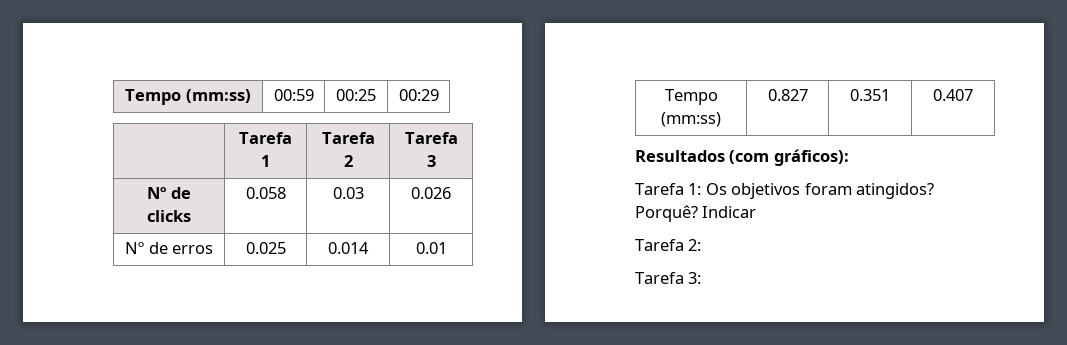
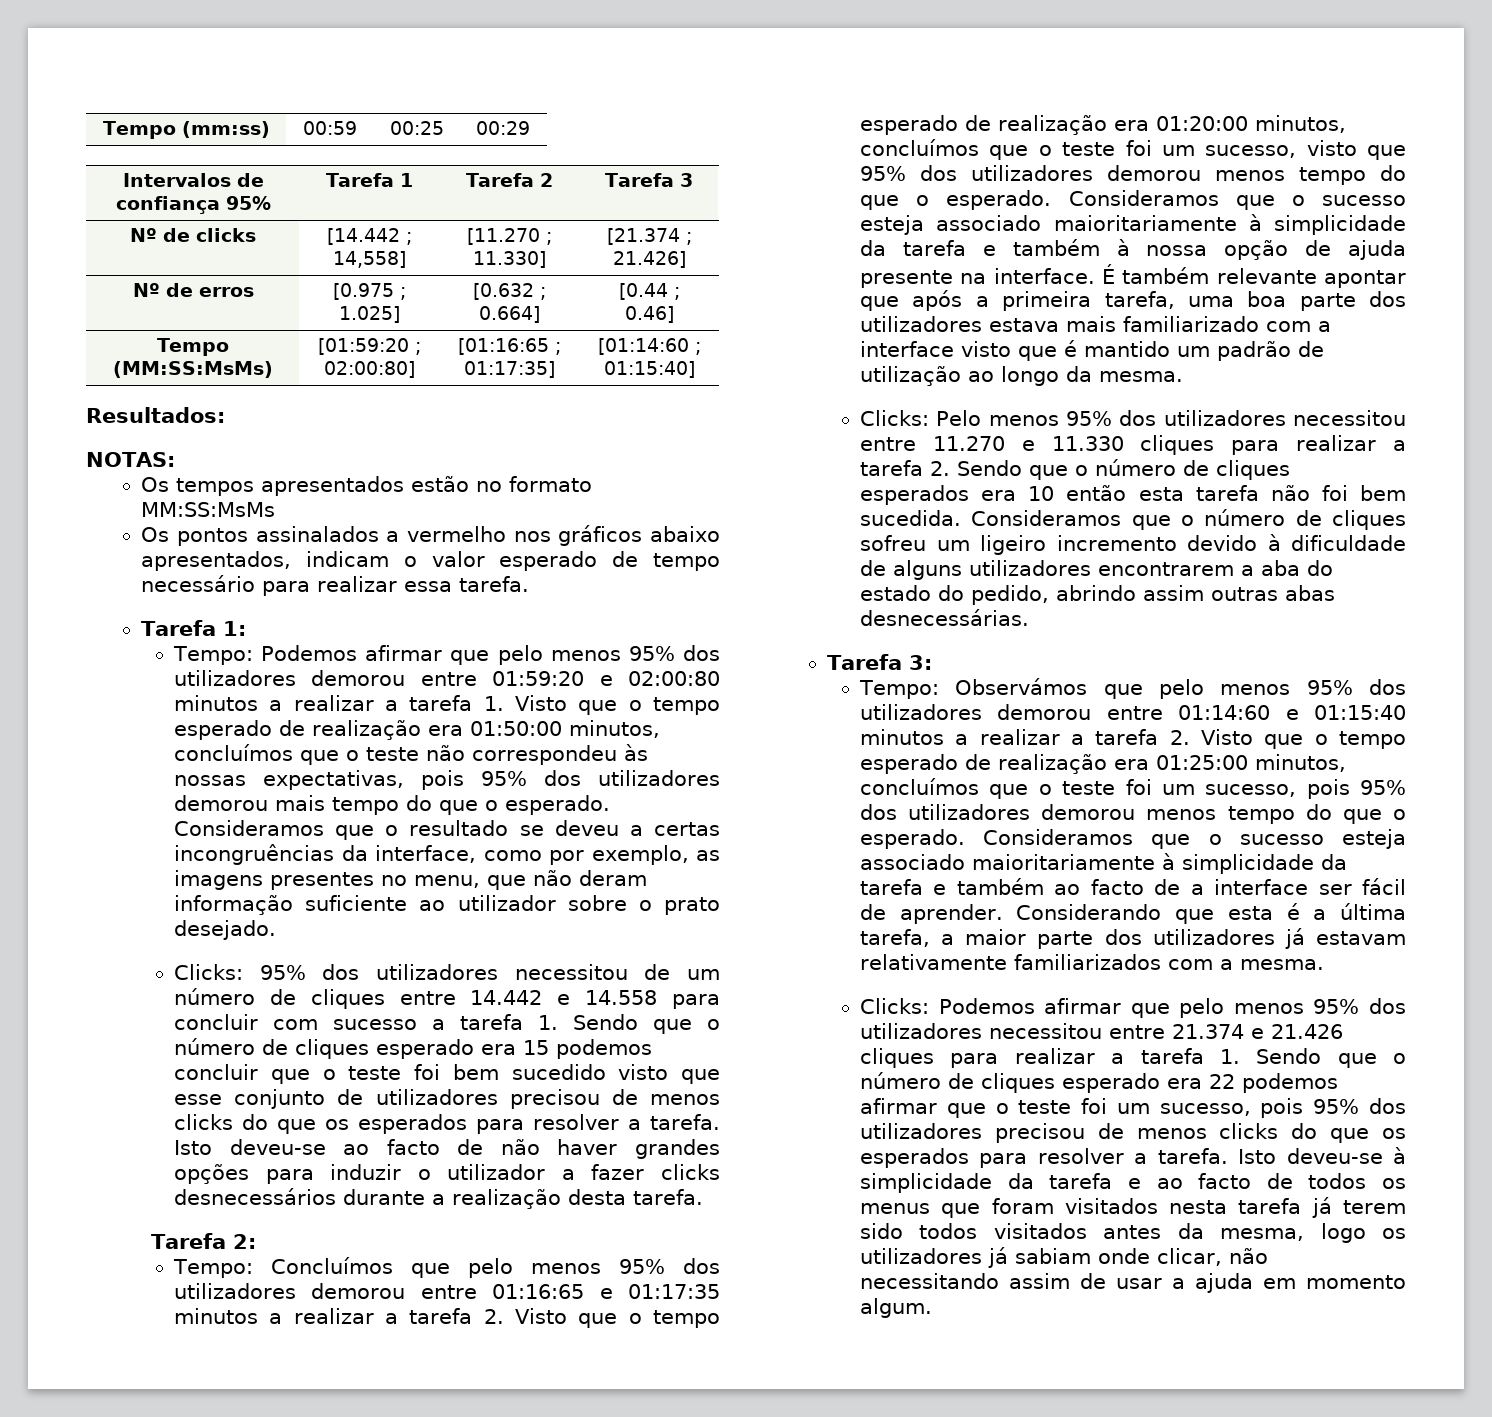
- | Tarefa 1 | Tarefa 2 | Tarefa 3
+ Intervalos de confiança 95% | Tarefa 1 | Tarefa 2 | Tarefa 3
- Nº de clicks | 0.058 | 0.03 | 0.026
- Nº de erros | 0.025 | 0.014 | 0.01
- Tempo (mm:ss) | 0.827 | 0.351 | 0.407
- Resultados (com gráficos):
- Tarefa 1: Os objetivos foram atingidos? Porquê? Indicar
+ Nº de clicks | [14.442 ; 14,558] | [11.270 ; 11.330] | [21.374 ; 21.426]
+ Nº de erros | [0.975 ; 1.025] | [0.632 ; 0.664] | [0.44 ; 0.46]
+ Tempo (MM:SS:MsMs) | [01:59:20 ; 02:00:80] | [01:16:65 ; 01:17:35] | [01:14:60 ; 01:15:40]
+ Resultados:
+ NOTAS:
+ Os tempos apresentados estão no formato MM:SS:MsMs
+ Os pontos assinalados a vermelho nos gráficos abaixo apresentados, indicam o valor esperado de tempo necessário para realizar essa tarefa.
+ Tarefa 1:
+ Tempo: Podemos afirmar que pelo menos 95% dos utilizadores demorou entre 01:59:20 e 02:00:80 minutos a realizar a tarefa 1. Visto que o tempo esperado de realização era 01:50:00 minutos, concluímos que o teste não correspondeu às nossas expectativas, pois 95% dos utilizadores demorou mais tempo do que o esperado. Consideramos que o resultado se deveu a certas incongruências da interface, como por exemplo, as imagens presentes no menu, que não deram informação suficiente ao utilizador sobre o prato desejado.
+ Clicks: 95% dos utilizadores necessitou de um número de cliques entre 14.442 e 14.558 para concluir com sucesso a tarefa 1. Sendo que o número de cliques esperado era 15 podemos concluir que o teste foi bem sucedido visto que esse conjunto de utilizadores precisou de menos clicks do que os esperados para resolver a tarefa. Isto deveu-se ao facto de não haver grandes opções para induzir o utilizador a fazer clicks desnecessários durante a realização desta tarefa.
  Tarefa 2:
+ Tempo: Concluímos que pelo menos 95% dos utilizadores demorou entre 01:16:65 e 01:17:35 minutos a realizar a tarefa 2. Visto que o tempo esperado de realização era 01:20:00 minutos, concluímos que o teste foi um sucesso, visto que 95% dos utilizadores demorou menos tempo do que o esperado. Consideramos que o sucesso esteja associado maioritariamente à simplicidade da tarefa e também à nossa opção de ajuda presente na interface. É também relevante apontar que após a primeira tarefa, uma boa parte dos utilizadores estava mais familiarizado com a interface visto que é mantido um padrão de utilização ao longo da mesma.
+ Clicks: Pelo menos 95% dos utilizadores necessitou entre 11.270 e 11.330 cliques para realizar a tarefa 2. Sendo que o número de cliques esperados era 10 então esta tarefa não foi bem sucedida. Consideramos que o número de cliques sofreu um ligeiro incremento devido à dificuldade de alguns utilizadores encontrarem a aba do estado do pedido, abrindo assim outras abas desnecessárias.
  Tarefa 3:
+ Tempo: Observámos que pelo menos 95% dos utilizadores demorou entre 01:14:60 e 01:15:40 minutos a realizar a tarefa 2. Visto que o tempo esperado de realização era 01:25:00 minutos, concluímos que o teste foi um sucesso, pois 95% dos utilizadores demorou menos tempo do que o esperado. Consideramos que o sucesso esteja associado maioritariamente à simplicidade da tarefa e também ao facto de a interface ser fácil de aprender. Considerando que esta é a última tarefa, a maior parte dos utilizadores já estavam relativamente familiarizados com a mesma.
+ Clicks: Podemos afirmar que pelo menos 95% dos utilizadores necessitou entre 21.374 e 21.426 cliques para realizar a tarefa 1. Sendo que o número de cliques esperado era 22 podemos afirmar que o teste foi um sucesso, pois 95% dos utilizadores precisou de menos clicks do que os esperados para resolver a tarefa. Isto deveu-se à simplicidade da tarefa e ao facto de todos os menus que foram visitados nesta tarefa já terem sido todos visitados antes da mesma, logo os utilizadores já sabiam onde clicar, não necessitando assim de usar a ajuda em momento algum.

